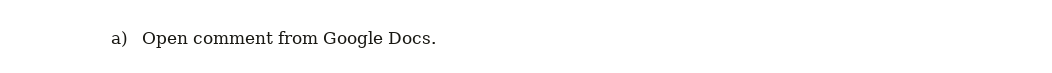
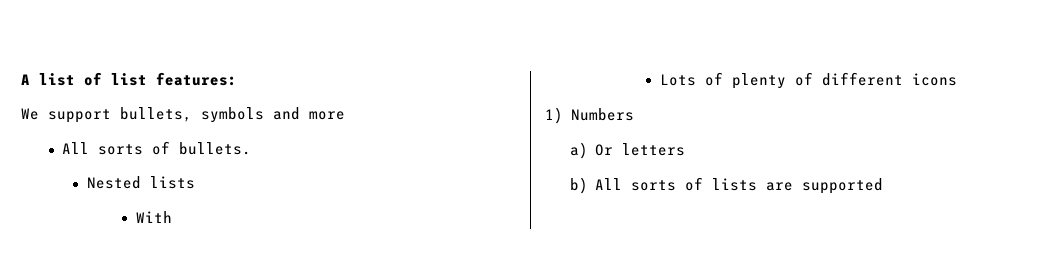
- a) Open comment from Google Docs.
+ A list of list features:
+ We support bullets, symbols and more
+ All sorts of bullets.
+ Nested lists
+ With
+ Lots of plenty of different icons
+ 1) Numbers
+ a) Or letters
+ b) All sorts of lists are supported

